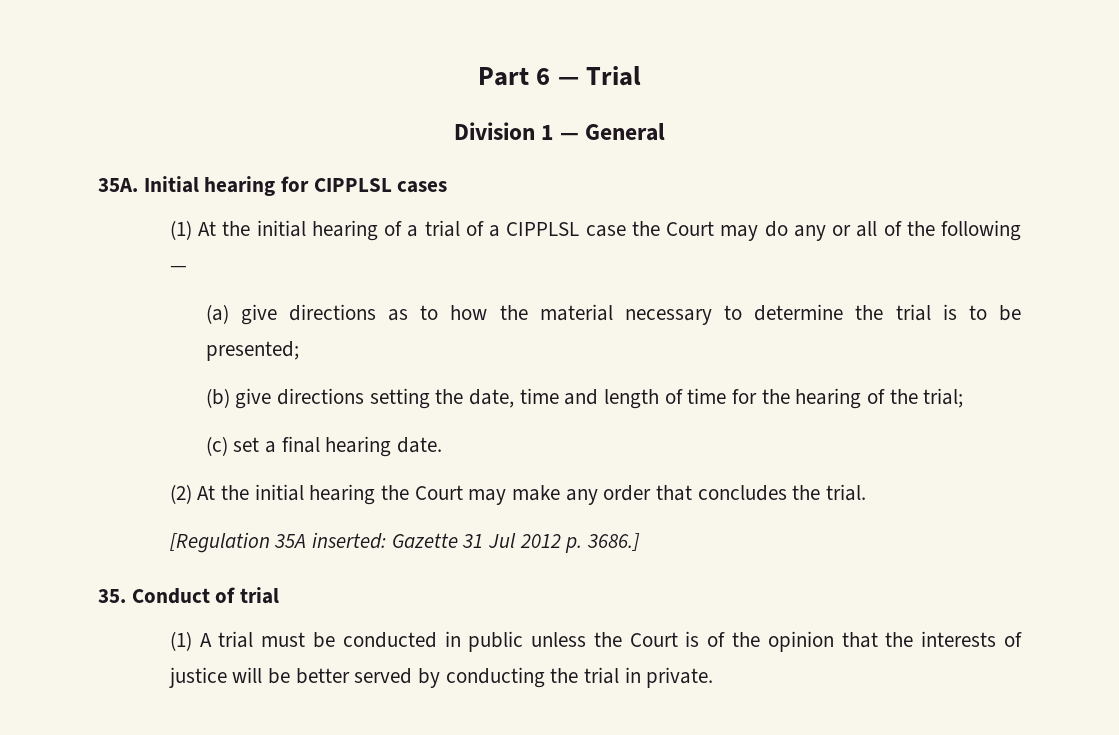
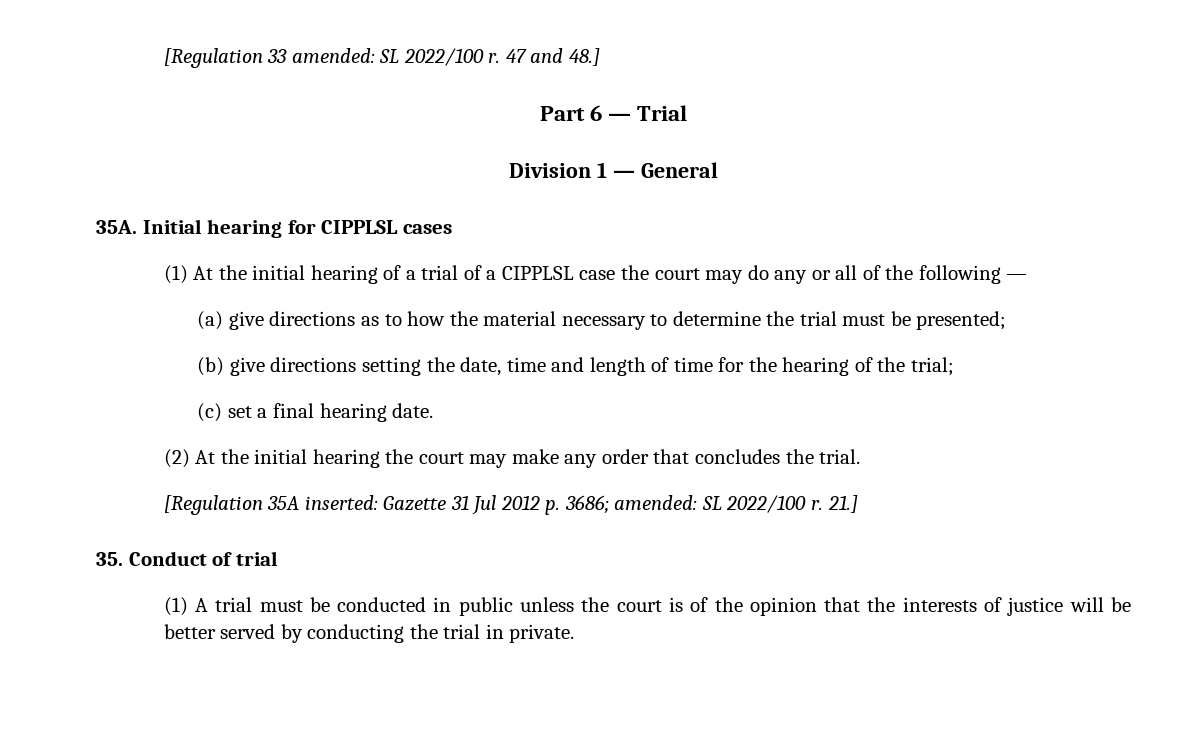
+ [Regulation 33 amended: SL 2022/100 r. 47 and 48.]
- (1) At the initial hearing of a trial of a CIPPLSL case the Court may do any or all of the following —
+ (1) At the initial hearing of a trial of a CIPPLSL case the court may do any or all of the following —
- (a) give directions as to how the material necessary to determine the trial is to be presented;
+ (a) give directions as to how the material necessary to determine the trial must be presented;
- (2) At the initial hearing the Court may make any order that concludes the trial.
+ (2) At the initial hearing the court may make any order that concludes the trial.
- [Regulation 35A inserted: Gazette 31 Jul 2012 p. 3686.]
+ [Regulation 35A inserted: Gazette 31 Jul 2012 p. 3686; amended: SL 2022/100 r. 21.]
- (1) A trial must be conducted in public unless the Court is of the opinion that the interests of justice will be better served by conducting the trial in private.
+ (1) A trial must be conducted in public unless the court is of the opinion that the interests of justice will be better served by conducting the trial in private.

